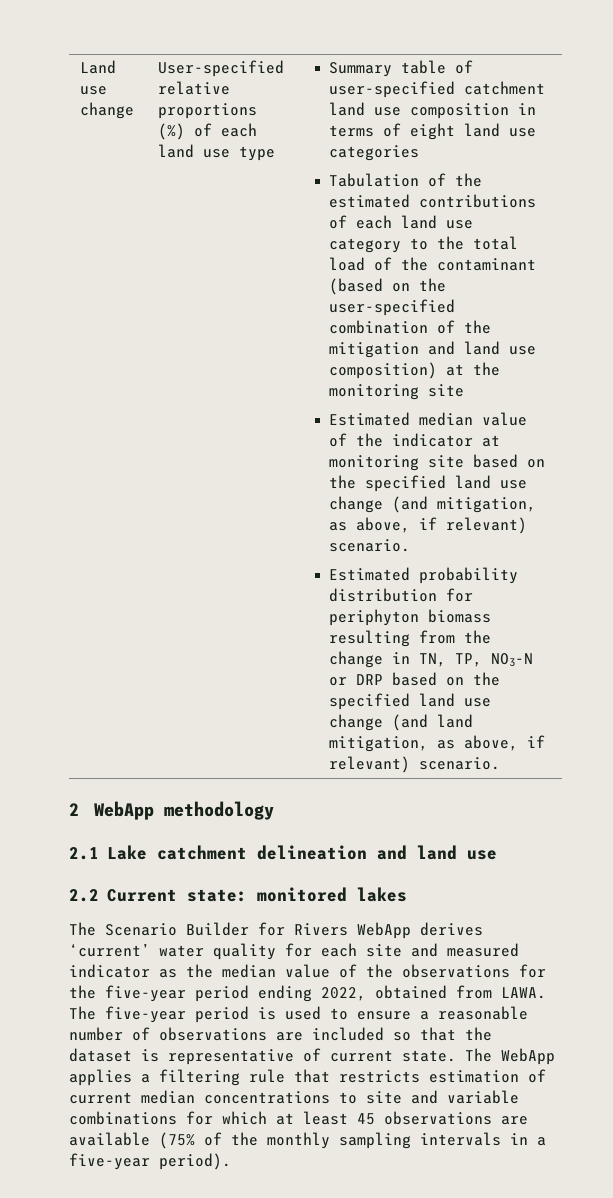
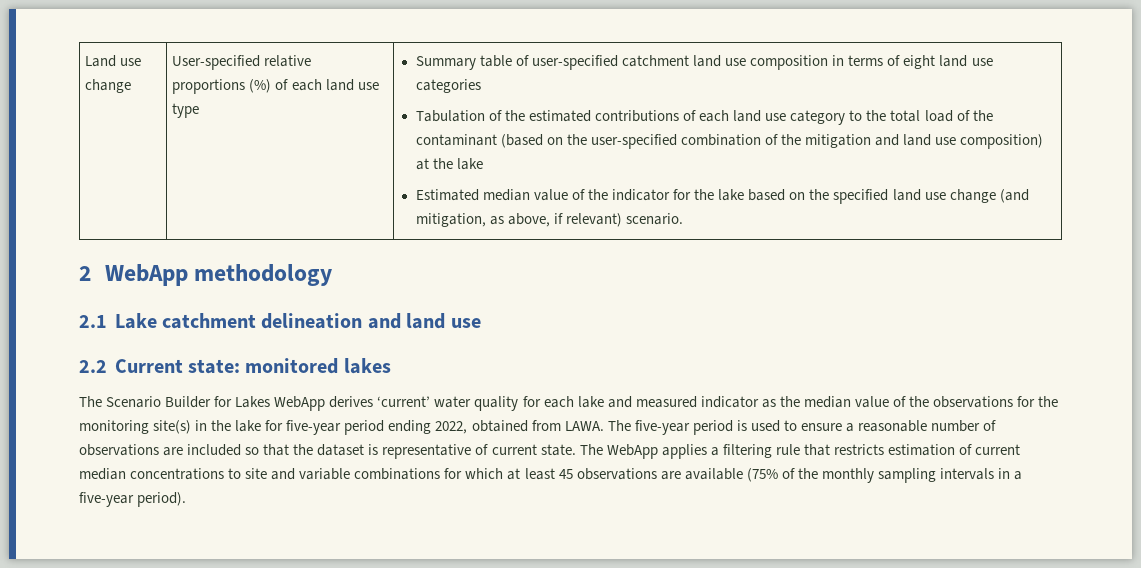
- Tabulation of the estimated contributions of each land use category to the total load of the contaminant (based on the user-specified combination of the mitigation and land use composition) at the monitoring site
+ Tabulation of the estimated contributions of each land use category to the total load of the contaminant (based on the user-specified combination of the mitigation and land use composition) at the lake
- Estimated median value of the indicator at monitoring site based on the specified land use change (and mitigation, as above, if relevant) scenario.
+ Estimated median value of the indicator for the lake based on the specified land use change (and mitigation, as above, if relevant) scenario.
- Estimated probability distribution for periphyton biomass resulting from the change in TN, TP, NO3-N or DRP based on the specified land use change (and land mitigation, as above, if relevant) scenario.
- The Scenario Builder for Rivers WebApp derives ‘current’ water quality for each site and measured indicator as the median value of the observations for the five-year period ending 2022, obtained from LAWA.
+ The Scenario Builder for Lakes WebApp derives ‘current’ water quality for each lake and measured indicator as the median value of the observations for the monitoring site(s) in the lake for five-year period ending 2022, obtained from LAWA.

